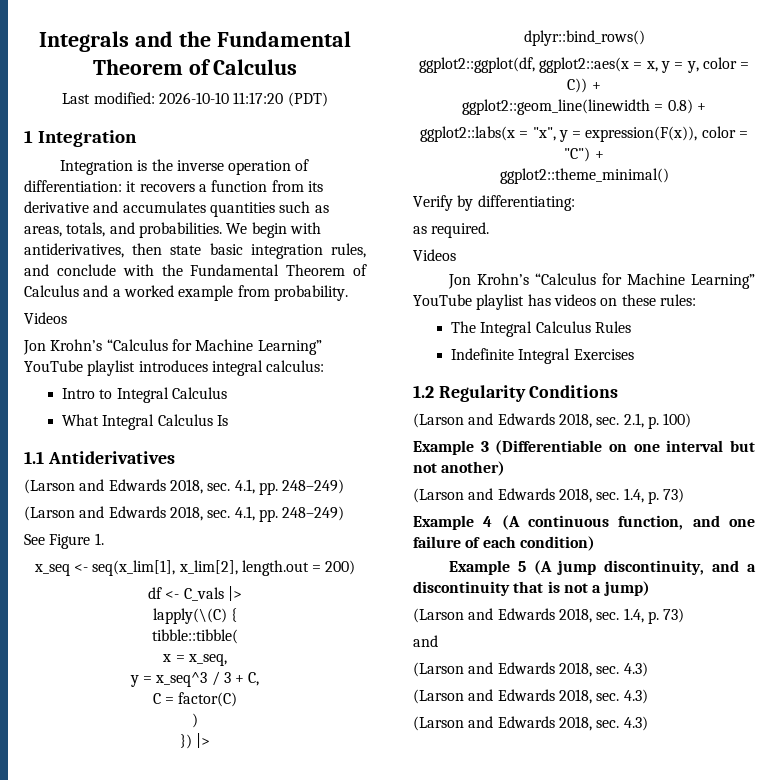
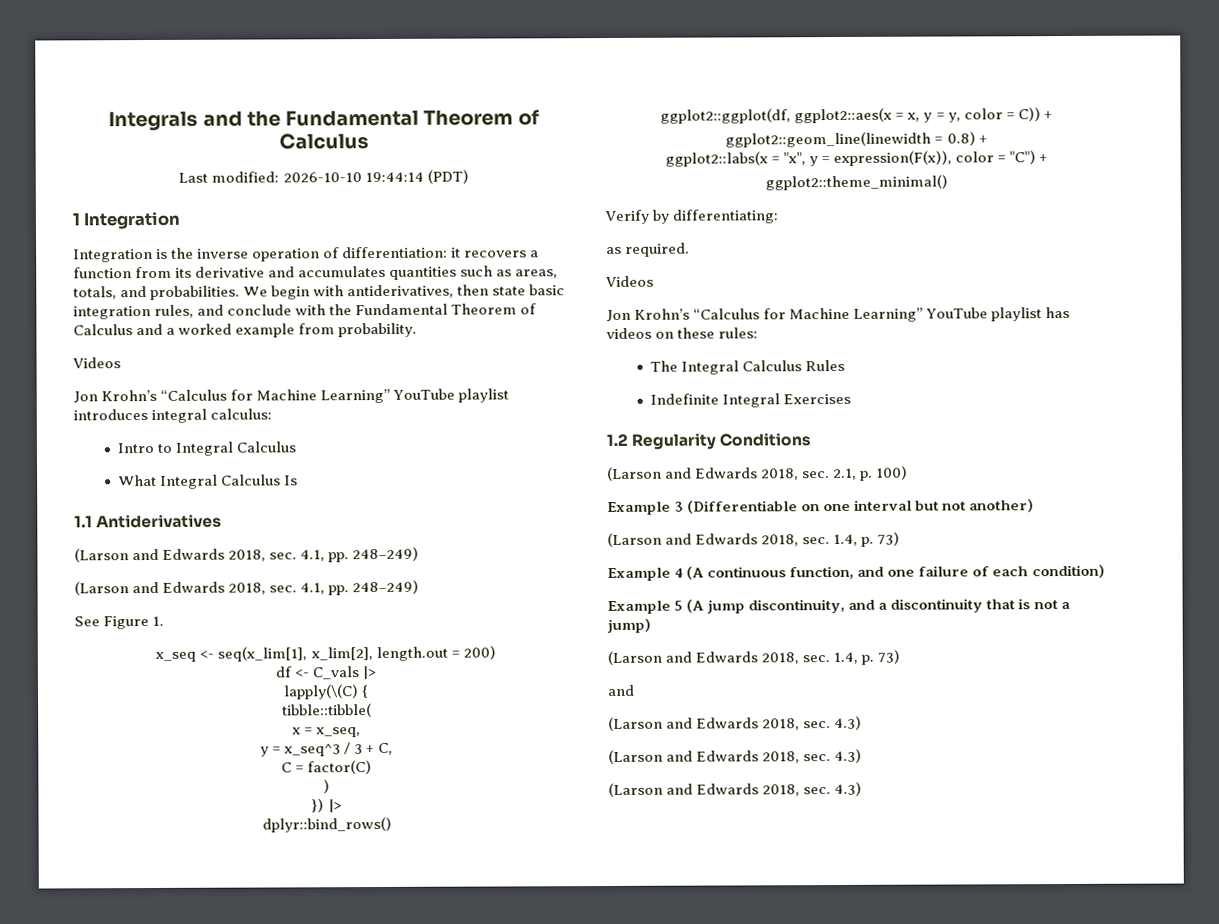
- Last modified: 2026-10-10 11:17:20 (PDT)
+ Last modified: 2026-10-10 19:44:14 (PDT)

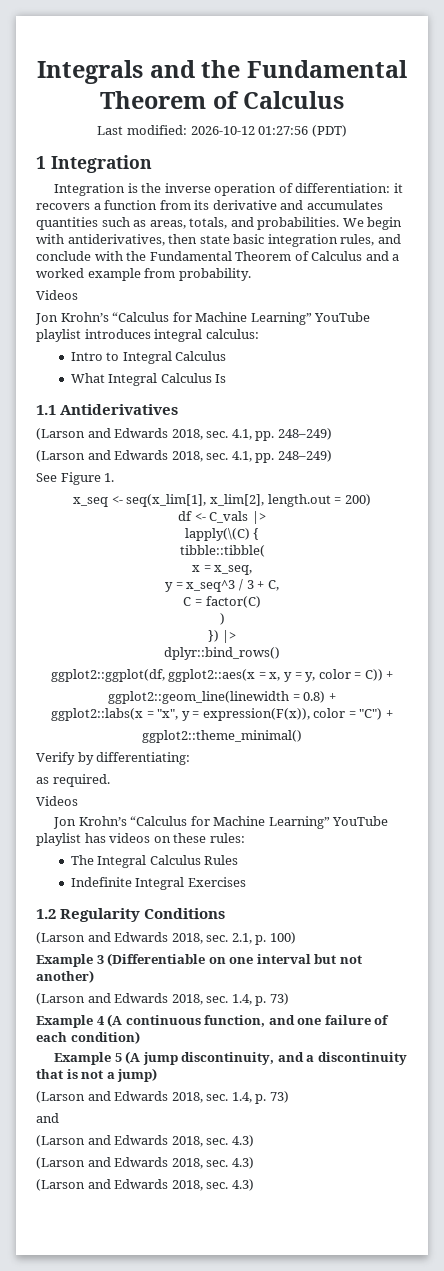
- Last modified: 2026-10-10 19:44:14 (PDT)
+ Last modified: 2026-10-12 01:27:56 (PDT)

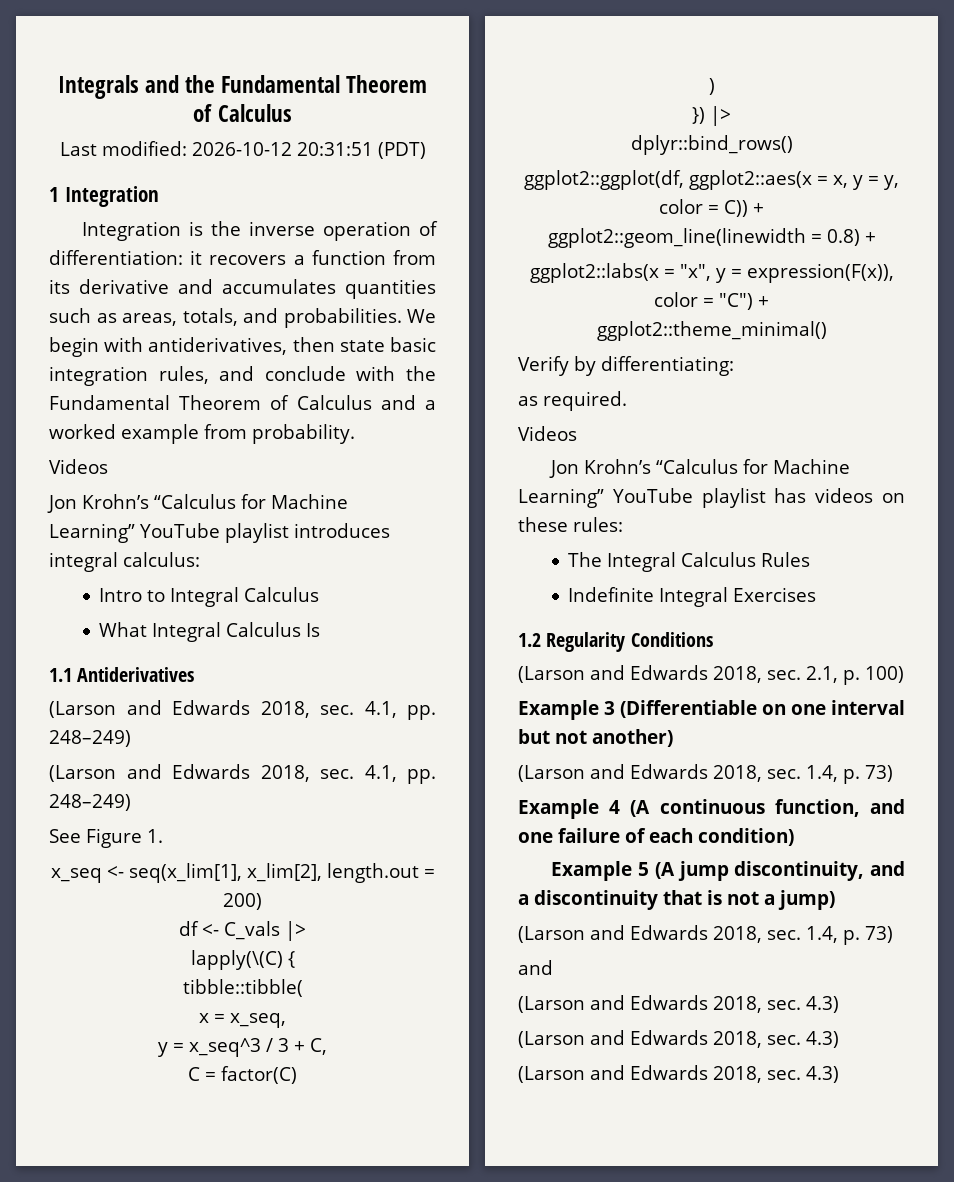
- Last modified: 2026-10-12 01:27:56 (PDT)
+ Last modified: 2026-10-12 20:31:51 (PDT)

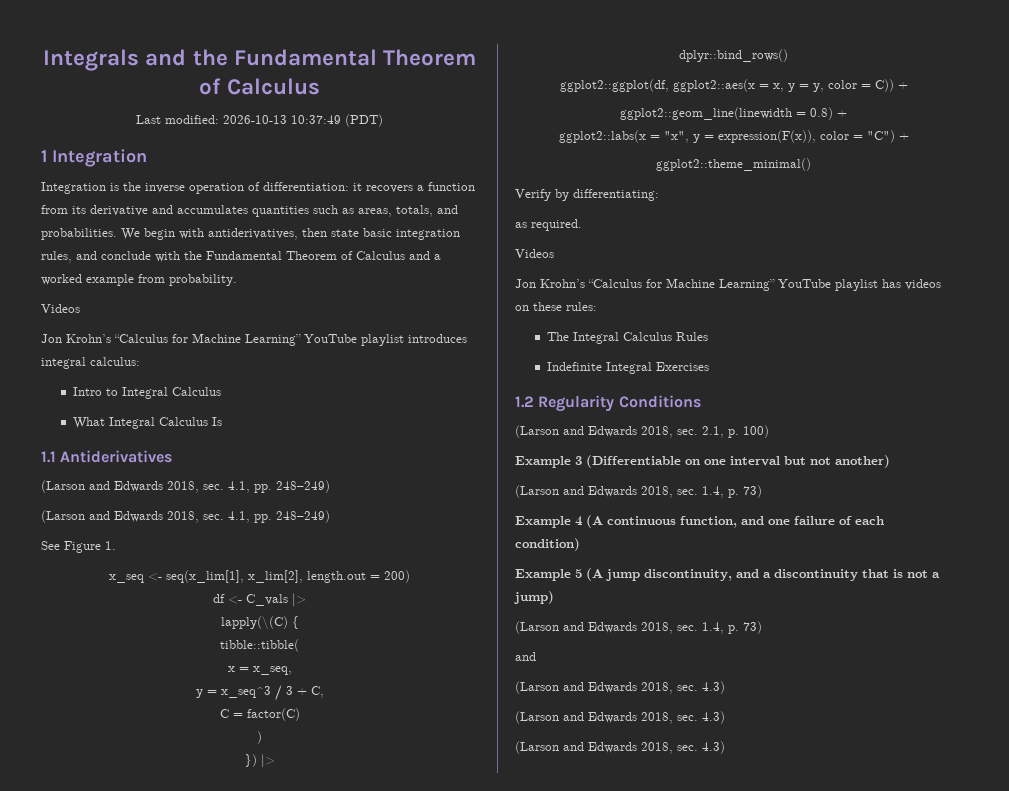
- Last modified: 2026-10-12 20:31:51 (PDT)
+ Last modified: 2026-10-13 10:37:49 (PDT)

